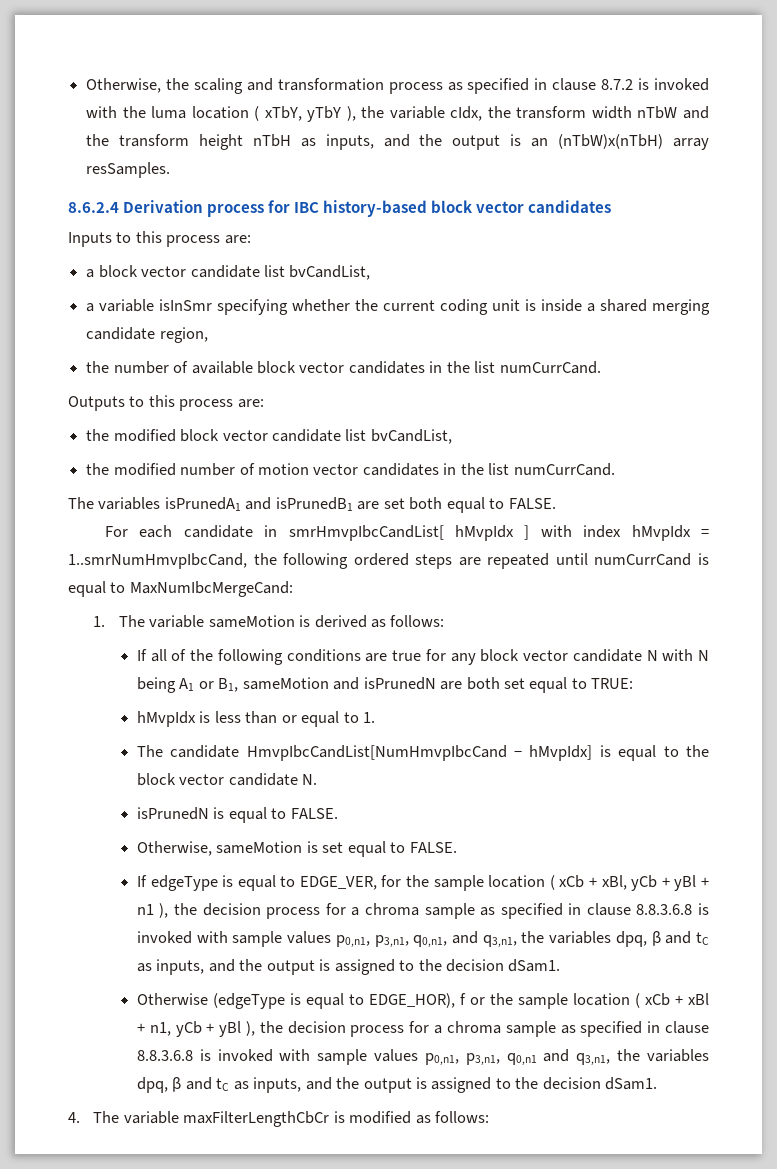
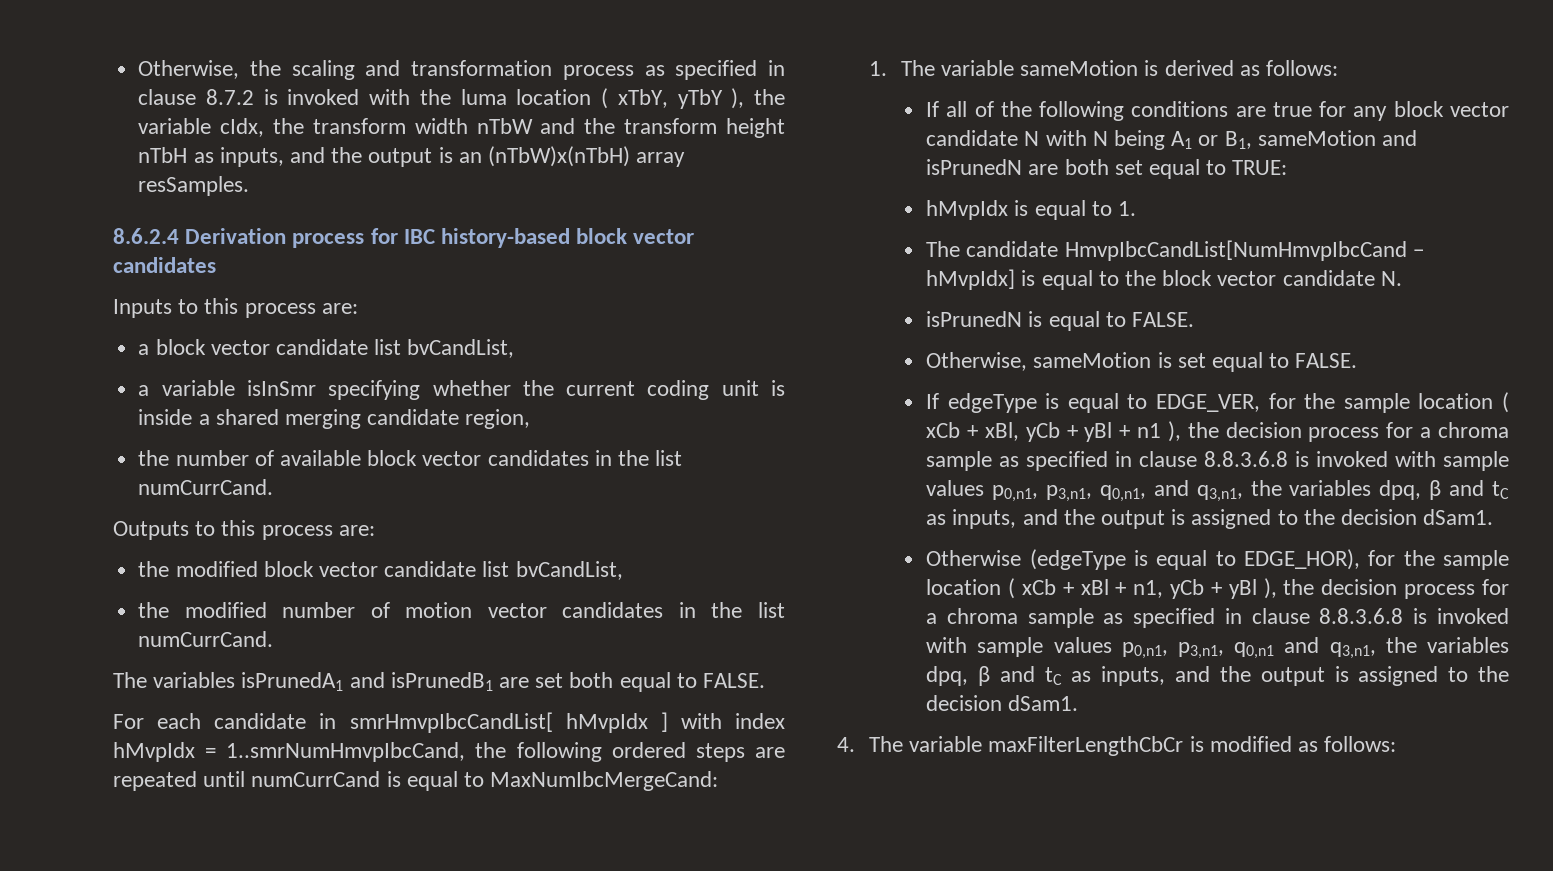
- hMvpIdx is less than or equal to 1.
+ hMvpIdx is equal to 1.
- Otherwise (edgeType is equal to EDGE_HOR), f or the sample location ( xCb + xBl + n1, yCb + yBl ), the decision process for a chroma sample as specified in clause 8.8.3.6.8 is invoked with sample values p0,n1, p3,n1, q0,n1 and q3,n1, the variables dpq, β and tC as inputs, and the output is assigned to the decision dSam1.
+ Otherwise (edgeType is equal to EDGE_HOR), for the sample location ( xCb + xBl + n1, yCb + yBl ), the decision process for a chroma sample as specified in clause 8.8.3.6.8 is invoked with sample values p0,n1, p3,n1, q0,n1 and q3,n1, the variables dpq, β and tC as inputs, and the output is assigned to the decision dSam1.

